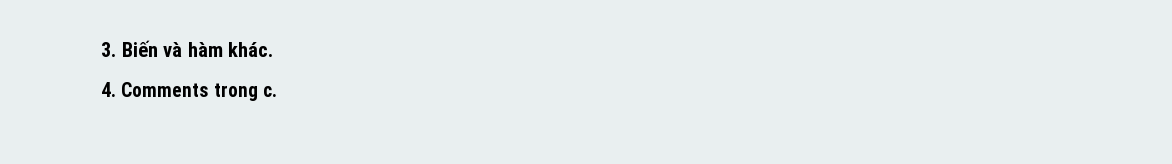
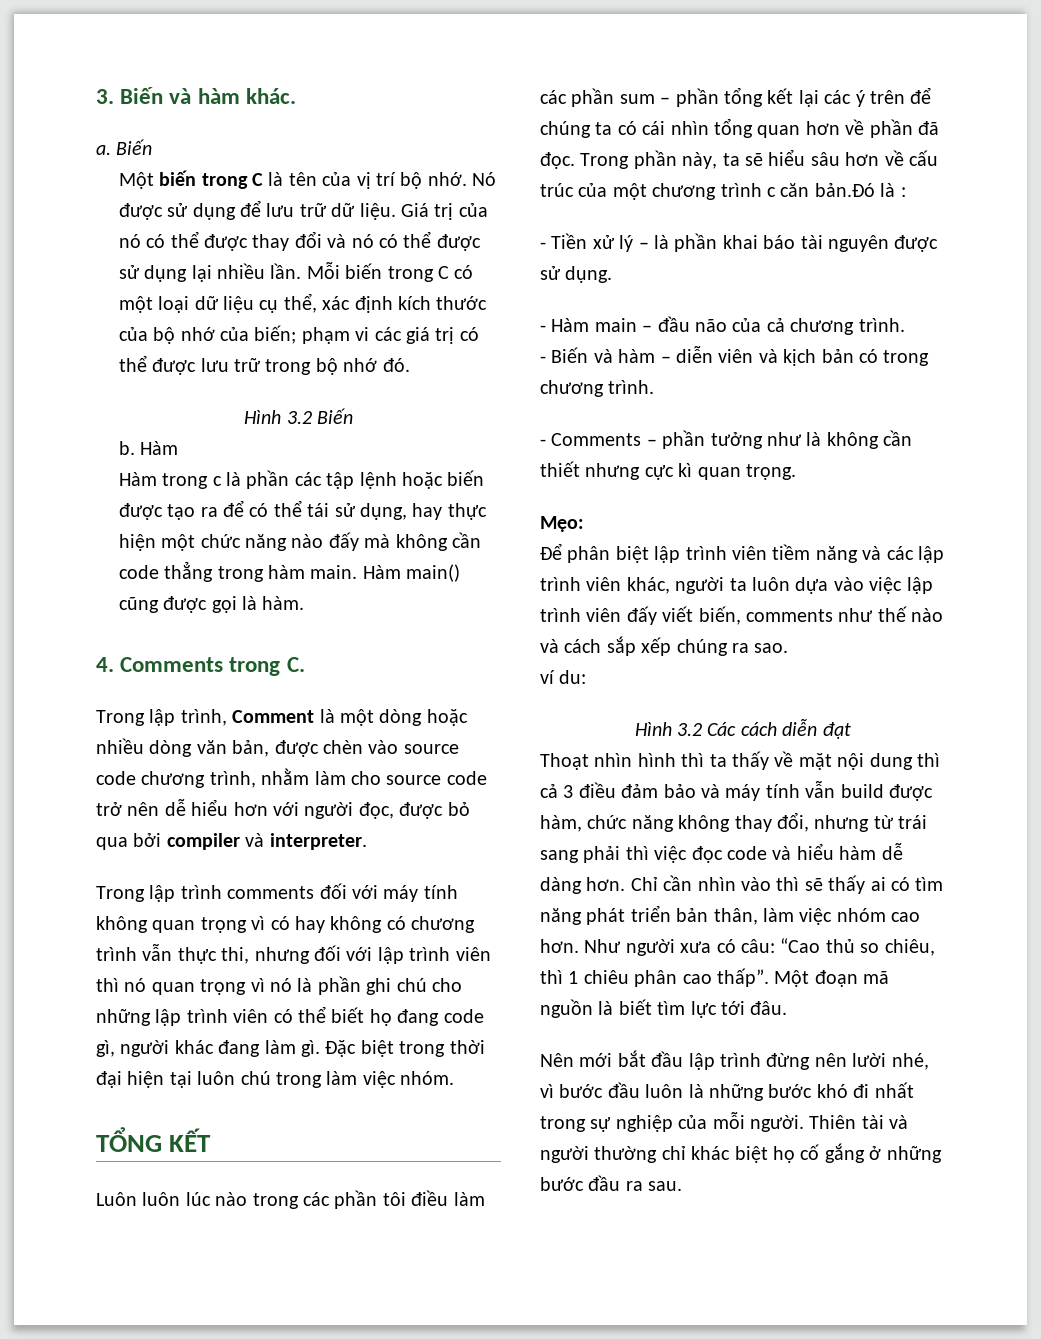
- 4. Comments trong c.
+ a. Biến
+ Một biến trong C là tên của vị trí bộ nhớ. Nó được sử dụng để lưu trữ dữ liệu. Giá trị của nó có thể được thay đổi và nó có thể được sử dụng lại nhiều lần. Mỗi biến trong C có một loại dữ liệu cụ thể, xác định kích thước của bộ nhớ của biến; phạm vi các giá trị có thể được lưu trữ trong bộ nhớ đó.
+ Hình 3.2 Biến
+ b. Hàm
+ Hàm trong c là phần các tập lệnh hoặc biến được tạo ra để có thể tái sử dụng, hay thực hiện một chức năng nào đấy mà không cần code thẳng trong hàm main. Hàm main() cũng được gọi là hàm.
+ 4. Comments trong C.
+ Trong lập trình, Comment là một dòng hoặc nhiều dòng văn bản, được chèn vào source code chương trình, nhằm làm cho source code trở nên dễ hiểu hơn với người đọc, được bỏ qua bởi compiler và interpreter.
+ Trong lập trình comments đối với máy tính không quan trọng vì có hay không có chương trình vẫn thực thi, nhưng đối với lập trình viên thì nó quan trọng vì nó là phần ghi chú cho những lập trình viên có thể biết họ đang code gì, người khác đang làm gì. Đặc biệt trong thời đại hiện tại luôn chú trong làm việc nhóm.
+ TỔNG KẾT
+ Luôn luôn lúc nào trong các phần tôi điều làm các phần sum – phần tổng kết lại các ý trên để chúng ta có cái nhìn tổng quan hơn về phần đã đọc. Trong phần này, ta sẽ hiểu sâu hơn về cấu trúc của một chương trình c căn bản.Đó là :
+ - Tiền xử lý – là phần khai báo tài nguyên được sử dụng.
+ - Hàm main – đầu não của cả chương trình.
+ - Biến và hàm – diễn viên và kịch bản có trong chương trình.
+ - Comments – phần tưởng như là không cần thiết nhưng cực kì quan trọng.
+ Mẹo:
+ Để phân biệt lập trình viên tiềm năng và các lập trình viên khác, người ta luôn dựa vào việc lập trình viên đấy viết biến, comments như thế nào và cách sắp xếp chúng ra sao.
+ ví du:
+ Hình 3.2 Các cách diễn đạt
+ Thoạt nhìn hình thì ta thấy về mặt nội dung thì cả 3 điều đảm bảo và máy tính vẫn build được hàm, chức năng không thay đổi, nhưng từ trái sang phải thì việc đọc code và hiểu hàm dễ dàng hơn. Chỉ cần nhìn vào thì sẽ thấy ai có tìm năng phát triển bản thân, làm việc nhóm cao hơn. Như người xưa có câu: “Cao thủ so chiêu, thì 1 chiêu phân cao thấp”. Một đoạn mã nguồn là biết tìm lực tới đâu.
+ Nên mới bắt đầu lập trình đừng nên lười nhé, vì bước đầu luôn là những bước khó đi nhất trong sự nghiệp của mỗi người. Thiên tài và người thường chỉ khác biệt họ cố gắng ở những bước đầu ra sau.

